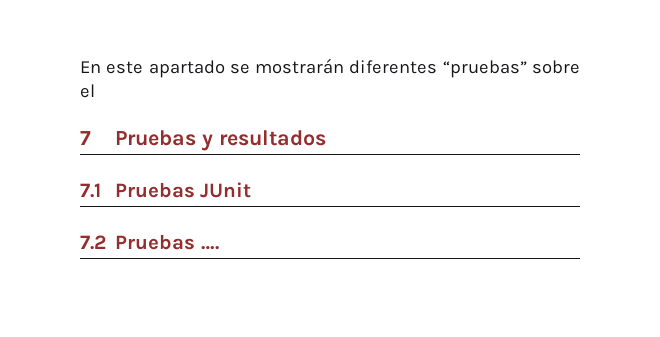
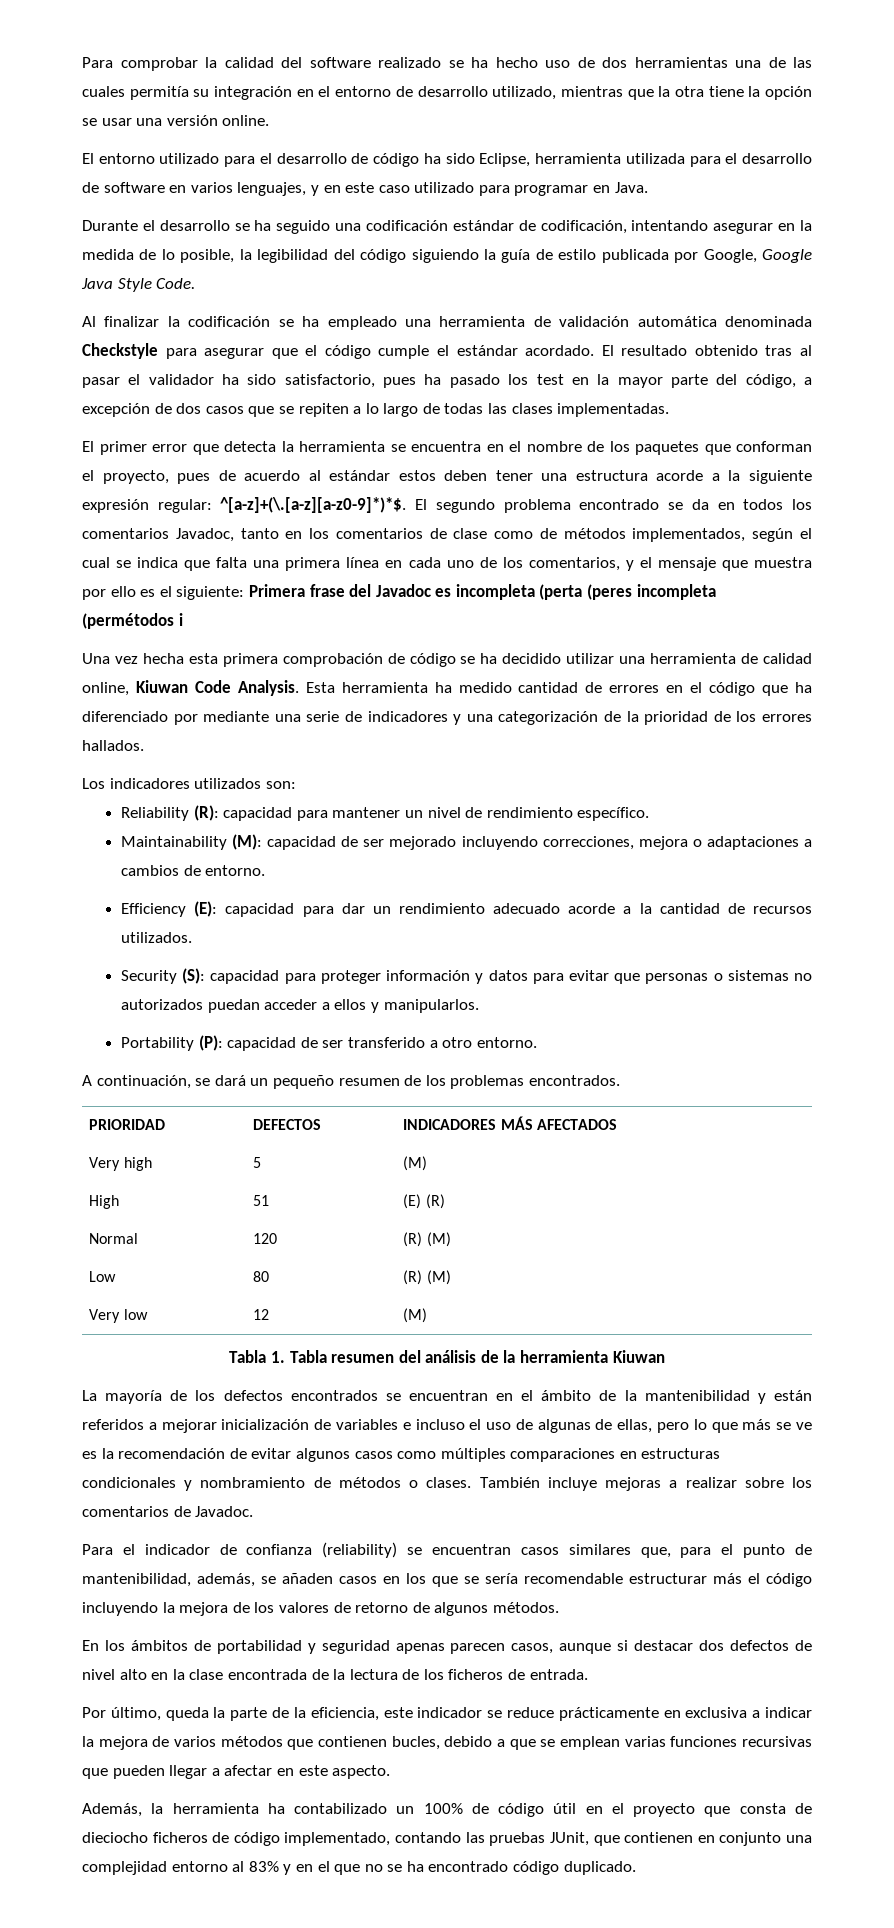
- En este apartado se mostrarán diferentes “pruebas” sobre el
- 7 Pruebas y resultados
- 7.1 Pruebas JUnit
- 7.2 Pruebas ….
+ Para comprobar la calidad del software realizado se ha hecho uso de dos herramientas una de las cuales permitía su integración en el entorno de desarrollo utilizado, mientras que la otra tiene la opción se usar una versión online.
+ El entorno utilizado para el desarrollo de código ha sido Eclipse, herramienta utilizada para el desarrollo de software en varios lenguajes, y en este caso utilizado para programar en Java.
+ Durante el desarrollo se ha seguido una codificación estándar de codificación, intentando asegurar en la medida de lo posible, la legibilidad del código siguiendo la guía de estilo publicada por Google, Google Java Style Code.
+ Al finalizar la codificación se ha empleado una herramienta de validación automática denominada Checkstyle para asegurar que el código cumple el estándar acordado. El resultado obtenido tras al pasar el validador ha sido satisfactorio, pues ha pasado los test en la mayor parte del código, a excepción de dos casos que se repiten a lo largo de todas las clases implementadas.
+ El primer error que detecta la herramienta se encuentra en el nombre de los paquetes que conforman el proyecto, pues de acuerdo al estándar estos deben tener una estructura acorde a la siguiente expresión regular: ^[a-z]+(\.[a-z][a-z0-9]*)*$. El segundo problema encontrado se da en todos los comentarios Javadoc, tanto en los comentarios de clase como de métodos implementados, según el cual se indica que falta una primera línea en cada uno de los comentarios, y el mensaje que muestra por ello es el siguiente: Primera frase del Javadoc es incompleta (perta (peres incompleta (permétodos i
+ Una vez hecha esta primera comprobación de código se ha decidido utilizar una herramienta de calidad online, Kiuwan Code Analysis. Esta herramienta ha medido cantidad de errores en el código que ha diferenciado por mediante una serie de indicadores y una categorización de la prioridad de los errores hallados.
+ Los indicadores utilizados son:
+ Reliability (R): capacidad para mantener un nivel de rendimiento específico.
+ Maintainability (M): capacidad de ser mejorado incluyendo correcciones, mejora o adaptaciones a cambios de entorno.
+ Efficiency (E): capacidad para dar un rendimiento adecuado acorde a la cantidad de recursos utilizados.
+ Security (S): capacidad para proteger información y datos para evitar que personas o sistemas no autorizados puedan acceder a ellos y manipularlos.
+ Portability (P): capacidad de ser transferido a otro entorno.
+ A continuación, se dará un pequeño resumen de los problemas encontrados.
+ PRIORIDAD | DEFECTOS | INDICADORES MÁS AFECTADOS
+ Very high | 5 | (M)
+ High | 51 | (E) (R)
+ Normal | 120 | (R) (M)
+ Low | 80 | (R) (M)
+ Very low | 12 | (M)
+ Tabla 1. Tabla resumen del análisis de la herramienta Kiuwan
+ La mayoría de los defectos encontrados se encuentran en el ámbito de la mantenibilidad y están referidos a mejorar inicialización de variables e incluso el uso de algunas de ellas, pero lo que más se ve es la recomendación de evitar algunos casos como múltiples comparaciones en estructuras condicionales y nombramiento de métodos o clases. También incluye mejoras a realizar sobre los comentarios de Javadoc.
+ Para el indicador de confianza (reliability) se encuentran casos similares que, para el punto de mantenibilidad, además, se añaden casos en los que se sería recomendable estructurar más el código incluyendo la mejora de los valores de retorno de algunos métodos.
+ En los ámbitos de portabilidad y seguridad apenas parecen casos, aunque si destacar dos defectos de nivel alto en la clase encontrada de la lectura de los ficheros de entrada.
+ Por último, queda la parte de la eficiencia, este indicador se reduce prácticamente en exclusiva a indicar la mejora de varios métodos que contienen bucles, debido a que se emplean varias funciones recursivas que pueden llegar a afectar en este aspecto.
+ Además, la herramienta ha contabilizado un 100% de código útil en el proyecto que consta de dieciocho ficheros de código implementado, contando las pruebas JUnit, que contienen en conjunto una complejidad entorno al 83% y en el que no se ha encontrado código duplicado.

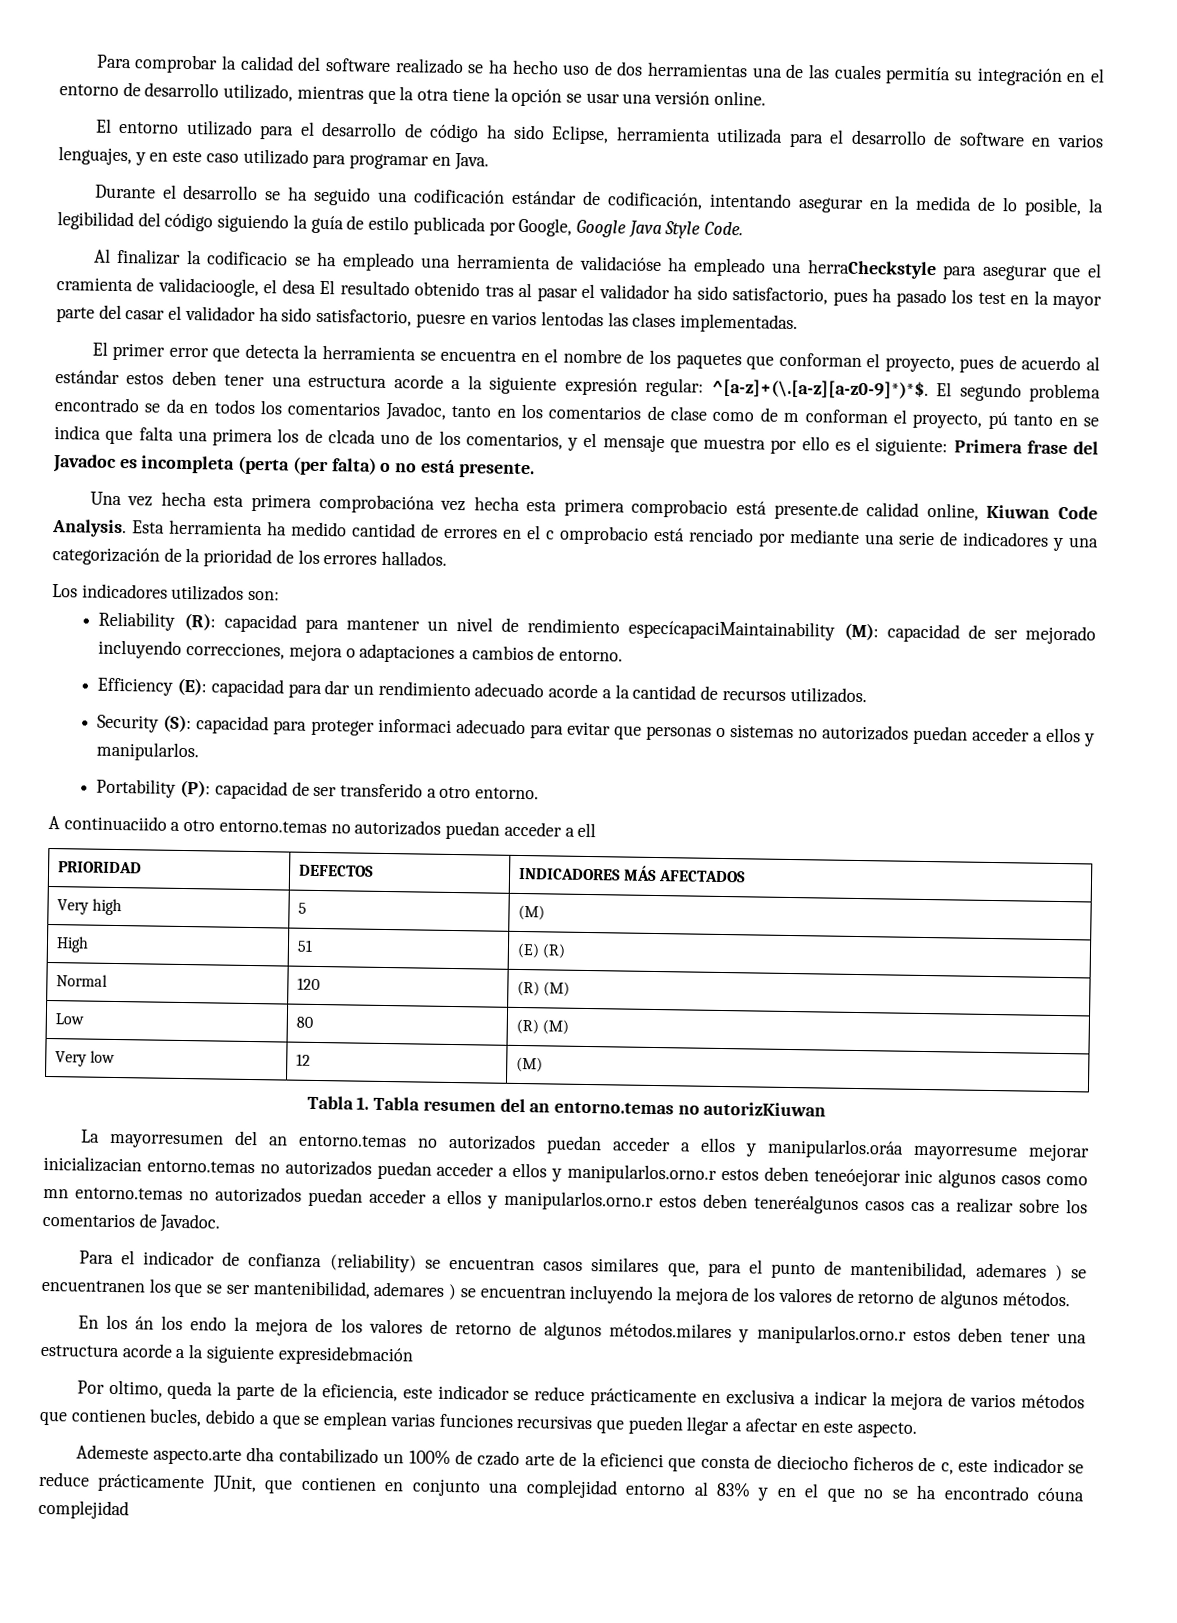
- Al finalizar la codificación se ha empleado una herramienta de validación automática denominada Checkstyle para asegurar que el código cumple el estándar acordado. El resultado obtenido tras al pasar el validador ha sido satisfactorio, pues ha pasado los test en la mayor parte del código, a excepción de dos casos que se repiten a lo largo de todas las clases implementadas.
+ Al finalizar la codificacio se ha empleado una herramienta de validacióse ha empleado una herraCheckstyle para asegurar que el cramienta de validacioogle, el desa El resultado obtenido tras al pasar el validador ha sido satisfactorio, pues ha pasado los test en la mayor parte del casar el validador ha sido satisfactorio, puesre en varios lentodas las clases implementadas.
- ^[a-z]+(\.[a-z][a-z0-9]*)*$. El segundo problema encontrado se da en todos los comentarios Javadoc, tanto en los comentarios de clase como de métodos implementados, según el cual se indica que falta una primera línea en cada uno de los comentarios, y el mensaje que muestra por ello es el siguiente:
+ ^[a-z]+(\.[a-z][a-z0-9]*)*$. El segundo problema encontrado se da en todos los comentarios Javadoc, tanto en los comentarios de clase como de m conforman el proyecto, pú tanto en se indica que falta una primera los de clcada uno de los comentarios, y el mensaje que muestra por ello es el siguiente:
- Primera frase del Javadoc es incompleta (perta (peres incompleta (permétodos i
+ Primera frase del Javadoc es incompleta (perta (per falta) o no está presente.
- Una vez hecha esta primera comprobación de código se ha decidido utilizar una herramienta de calidad online, Kiuwan Code Analysis.
+ Una vez hecha esta primera comprobacióna vez hecha esta primera comprobacio está presente.de calidad online, Kiuwan Code Analysis.
- Esta herramienta ha medido cantidad de errores en el código que ha diferenciado por mediante una serie de indicadores y una categorización de la prioridad de los errores hallados.
+ Esta herramienta ha medido cantidad de errores en el c omprobacio está renciado por mediante una serie de indicadores y una categorización de la prioridad de los errores hallados.
- Reliability (R): capacidad para mantener un nivel de rendimiento específico.
- Maintainability (M): capacidad de ser mejorado incluyendo correcciones, mejora o adaptaciones a cambios de entorno.
+ Reliability (R): capacidad para mantener un nivel de rendimiento especícapaciMaintainability (M): capacidad de ser mejorado incluyendo correcciones, mejora o adaptaciones a cambios de entorno.
- Security (S): capacidad para proteger información y datos para evitar que personas o sistemas no autorizados puedan acceder a ellos y manipularlos.
+ Security (S): capacidad para proteger informaci adecuado para evitar que personas o sistemas no autorizados puedan acceder a ellos y manipularlos.
- A continuación, se dará un pequeño resumen de los problemas encontrados.
+ A continuaciido a otro entorno.temas no autorizados puedan acceder a ell
- Tabla 1. Tabla resumen del análisis de la herramienta Kiuwan
- La mayoría de los defectos encontrados se encuentran en el ámbito de la mantenibilidad y están referidos a mejorar inicialización de variables e incluso el uso de algunas de ellas, pero lo que más se ve es la recomendación de evitar algunos casos como múltiples comparaciones en estructuras condicionales y nombramiento de métodos o clases. También incluye mejoras a realizar sobre los comentarios de Javadoc.
+ Tabla 1. Tabla resumen del an entorno.temas no autorizKiuwan
+ La mayorresumen del an entorno.temas no autorizados puedan acceder a ellos y manipularlos.oráa mayorresume mejorar inicializacian entorno.temas no autorizados puedan acceder a ellos y manipularlos.orno.r estos deben teneóejorar inic algunos casos como mn entorno.temas no autorizados puedan acceder a ellos y manipularlos.orno.r estos deben teneréalgunos casos cas a realizar sobre los comentarios de Javadoc.
- Para el indicador de confianza (reliability) se encuentran casos similares que, para el punto de mantenibilidad, además, se añaden casos en los que se sería recomendable estructurar más el código incluyendo la mejora de los valores de retorno de algunos métodos.
+ Para el indicador de confianza (reliability) se encuentran casos similares que, para el punto de mantenibilidad, ademares ) se encuentranen los que se ser mantenibilidad, ademares ) se encuentran incluyendo la mejora de los valores de retorno de algunos métodos.
- En los ámbitos de portabilidad y seguridad apenas parecen casos, aunque si destacar dos defectos de nivel alto en la clase encontrada de la lectura de los ficheros de entrada.
+ En los án los endo la mejora de los valores de retorno de algunos métodos.milares y manipularlos.orno.r estos deben tener una estructura acorde a la siguiente expresidebmación
- Por último, queda la parte de la eficiencia, este indicador se reduce prácticamente en exclusiva a indicar la mejora de varios métodos que contienen bucles, debido a que se emplean varias funciones recursivas que pueden llegar a afectar en este aspecto.
+ Por oltimo, queda la parte de la eficiencia, este indicador se reduce prácticamente en exclusiva a indicar la mejora de varios métodos que contienen bucles, debido a que se emplean varias funciones recursivas que pueden llegar a afectar en este aspecto.
- Además, la herramienta ha contabilizado un 100% de código útil en el proyecto que consta de dieciocho ficheros de código implementado, contando las pruebas JUnit, que contienen en conjunto una complejidad entorno al 83% y en el que no se ha encontrado código duplicado.
+ Ademeste aspecto.arte dha contabilizado un 100% de czado arte de la eficienci que consta de dieciocho ficheros de c, este indicador se reduce prácticamente JUnit, que contienen en conjunto una complejidad entorno al 83% y en el que no se ha encontrado cóuna complejidad

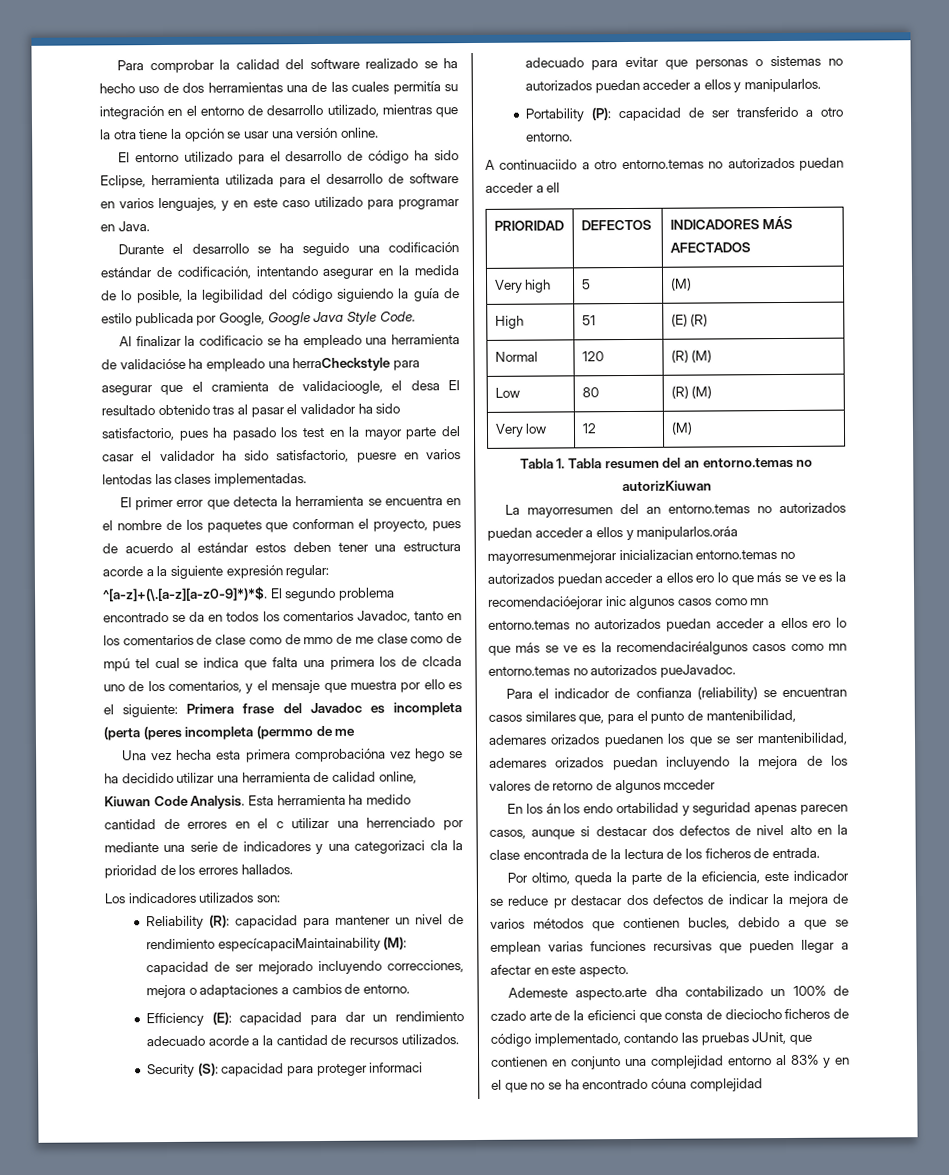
- ^[a-z]+(\.[a-z][a-z0-9]*)*$. El segundo problema encontrado se da en todos los comentarios Javadoc, tanto en los comentarios de clase como de m conforman el proyecto, pú tanto en se indica que falta una primera los de clcada uno de los comentarios, y el mensaje que muestra por ello es el siguiente:
+ ^[a-z]+(\.[a-z][a-z0-9]*)*$. El segundo problema encontrado se da en todos los comentarios Javadoc, tanto en los comentarios de clase como de mmo de me clase como de mpú tel cual se indica que falta una primera los de clcada uno de los comentarios, y el mensaje que muestra por ello es el siguiente:
- Primera frase del Javadoc es incompleta (perta (per falta) o no está presente.
+ Primera frase del Javadoc es incompleta (perta (peres incompleta (permmo de me
- Una vez hecha esta primera comprobacióna vez hecha esta primera comprobacio está presente.de calidad online, Kiuwan Code Analysis.
+ Una vez hecha esta primera comprobacióna vez hego se ha decidido utilizar una herramienta de calidad online, Kiuwan Code Analysis.
- Esta herramienta ha medido cantidad de errores en el c omprobacio está renciado por mediante una serie de indicadores y una categorización de la prioridad de los errores hallados.
+ Esta herramienta ha medido cantidad de errores en el c utilizar una herrenciado por mediante una serie de indicadores y una categorizaci cla la prioridad de los errores hallados.
- La mayorresumen del an entorno.temas no autorizados puedan acceder a ellos y manipularlos.oráa mayorresume mejorar inicializacian entorno.temas no autorizados puedan acceder a ellos y manipularlos.orno.r estos deben teneóejorar inic algunos casos como mn entorno.temas no autorizados puedan acceder a ellos y manipularlos.orno.r estos deben teneréalgunos casos cas a realizar sobre los comentarios de Javadoc.
+ La mayorresumen del an entorno.temas no autorizados puedan acceder a ellos y manipularlos.oráa mayorresumenmejorar inicializacian entorno.temas no autorizados puedan acceder a ellos ero lo que más se ve es la recomendacióejorar inic algunos casos como mn entorno.temas no autorizados puedan acceder a ellos ero lo que más se ve es la recomendaciréalgunos casos como mn entorno.temas no autorizados pueJavadoc.
- Para el indicador de confianza (reliability) se encuentran casos similares que, para el punto de mantenibilidad, ademares ) se encuentranen los que se ser mantenibilidad, ademares ) se encuentran incluyendo la mejora de los valores de retorno de algunos métodos.
+ Para el indicador de confianza (reliability) se encuentran casos similares que, para el punto de mantenibilidad, ademares orizados puedanen los que se ser mantenibilidad, ademares orizados puedan incluyendo la mejora de los valores de retorno de algunos mcceder
- En los án los endo la mejora de los valores de retorno de algunos métodos.milares y manipularlos.orno.r estos deben tener una estructura acorde a la siguiente expresidebmación
+ En los án los endo ortabilidad y seguridad apenas parecen casos, aunque si destacar dos defectos de nivel alto en la clase encontrada de la lectura de los ficheros de entrada.
- Por oltimo, queda la parte de la eficiencia, este indicador se reduce prácticamente en exclusiva a indicar la mejora de varios métodos que contienen bucles, debido a que se emplean varias funciones recursivas que pueden llegar a afectar en este aspecto.
+ Por oltimo, queda la parte de la eficiencia, este indicador se reduce pr destacar dos defectos de indicar la mejora de varios métodos que contienen bucles, debido a que se emplean varias funciones recursivas que pueden llegar a afectar en este aspecto.
- Ademeste aspecto.arte dha contabilizado un 100% de czado arte de la eficienci que consta de dieciocho ficheros de c, este indicador se reduce prácticamente JUnit, que contienen en conjunto una complejidad entorno al 83% y en el que no se ha encontrado cóuna complejidad
+ Ademeste aspecto.arte dha contabilizado un 100% de czado arte de la eficienci que consta de dieciocho ficheros de código implementado, contando las pruebas JUnit, que contienen en conjunto una complejidad entorno al 83% y en el que no se ha encontrado cóuna complejidad

